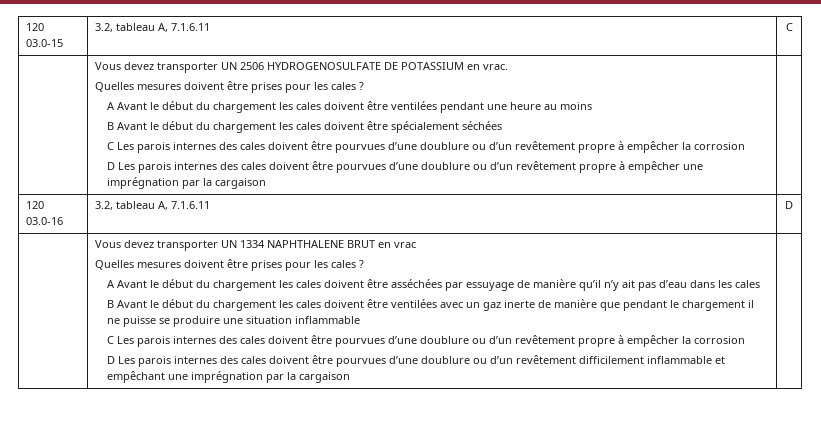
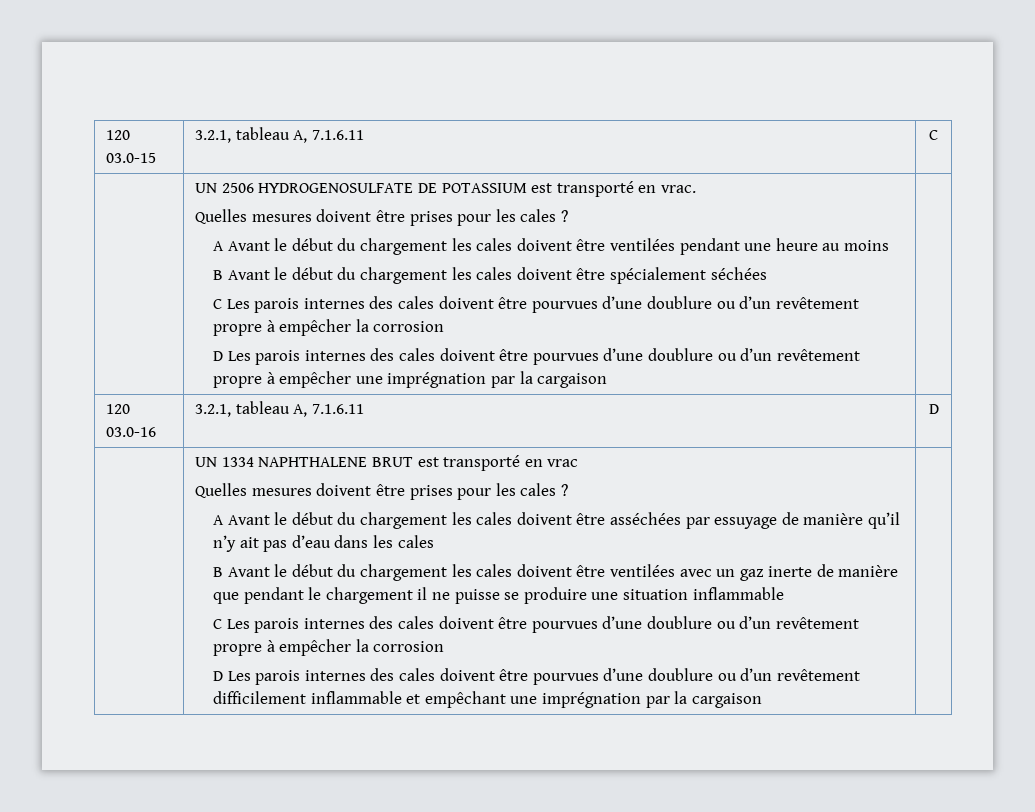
- 120 03.0-15 | 3.2, tableau A, 7.1.6.11 | C
+ 120 03.0-15 | 3.2.1, tableau A, 7.1.6.11 | C
- Vous devez transporter UN 2506 HYDROGENOSULFATE DE POTASSIUM en vrac.
+ UN 2506 HYDROGENOSULFATE DE POTASSIUM est transporté en vrac.
- 120 03.0-16 | 3.2, tableau A, 7.1.6.11 | D
+ 120 03.0-16 | 3.2.1, tableau A, 7.1.6.11 | D
- Vous devez transporter UN 1334 NAPHTHALENE BRUT en vrac
+ UN 1334 NAPHTHALENE BRUT est transporté en vrac

